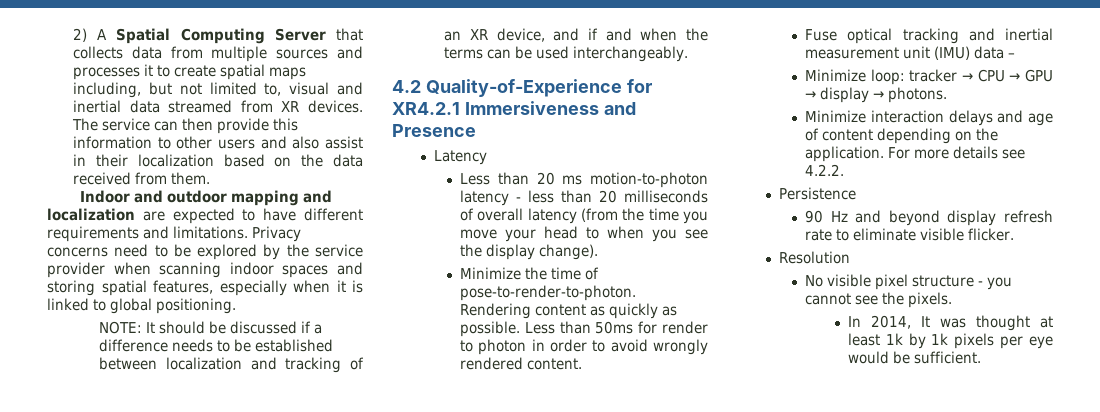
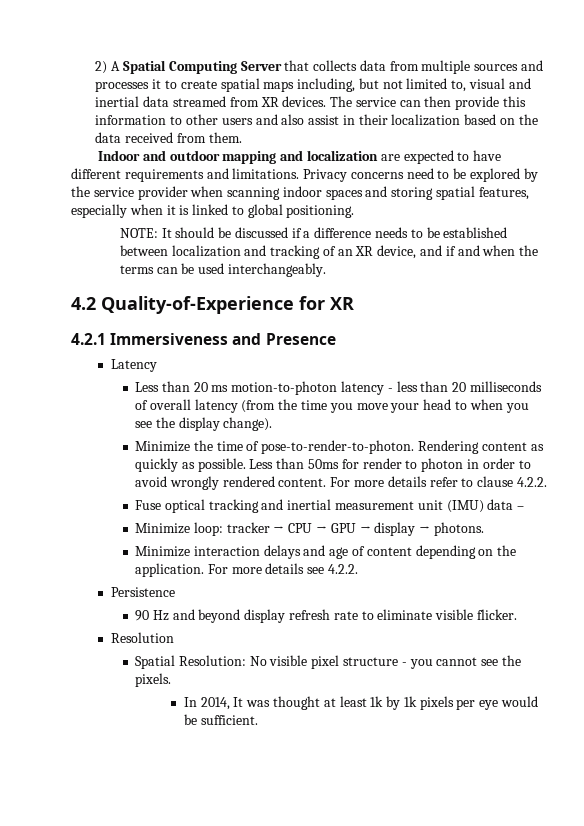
- 4.2 Quality-of-Experience for XR4.2.1 Immersiveness and Presence
+ 4.2 Quality-of-Experience for XR
+ 4.2.1 Immersiveness and Presence
+ For more details refer to clause 4.2.2.
- No visible pixel structure - you cannot see the pixels.
+ Spatial Resolution: No visible pixel structure - you cannot see the pixels.

